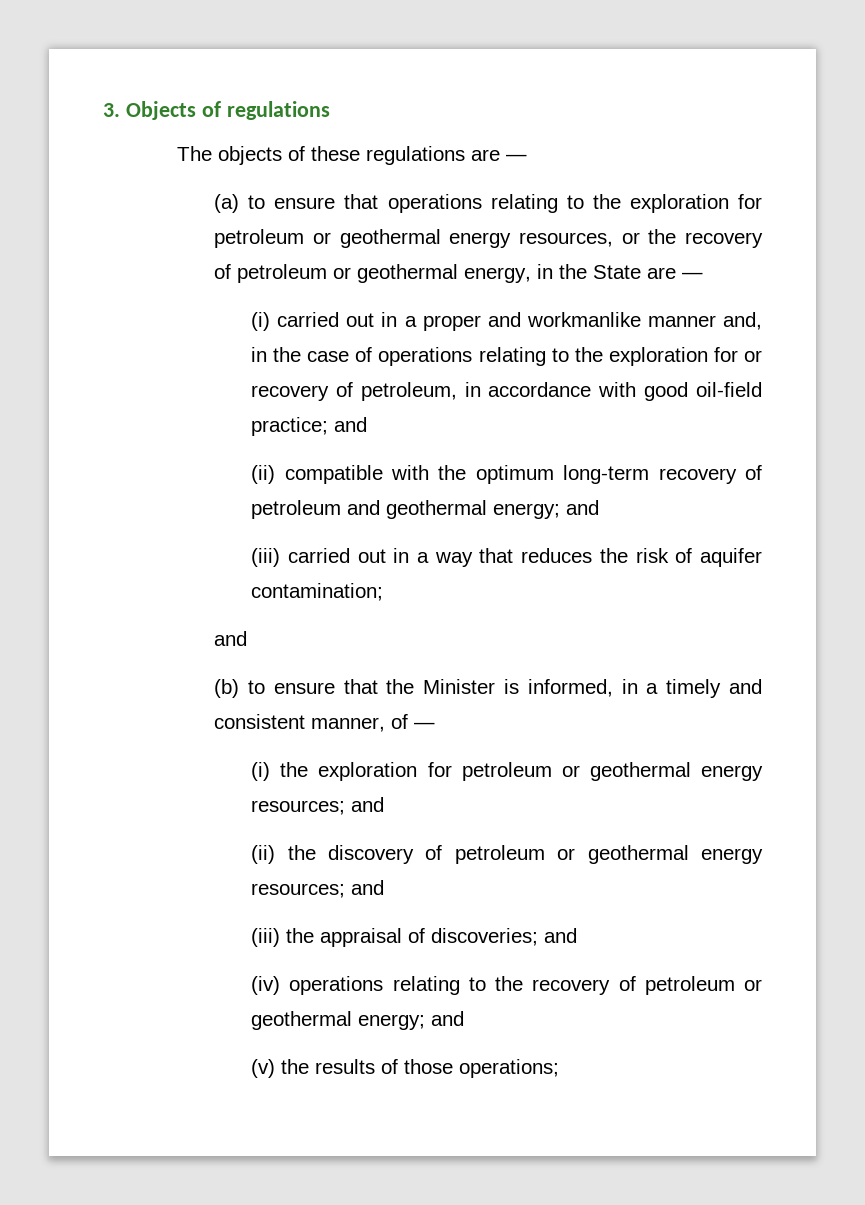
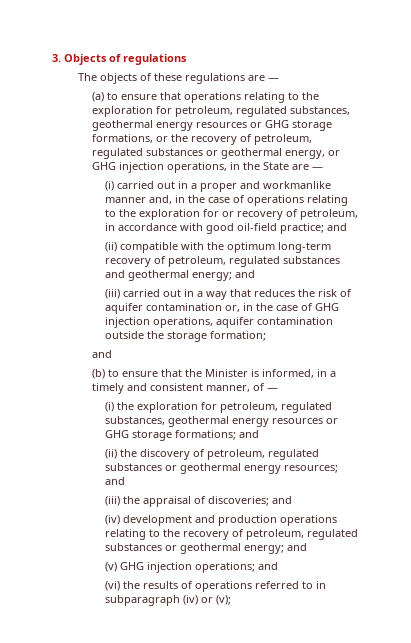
- (a) to ensure that operations relating to the exploration for petroleum or geothermal energy resources, or the recovery of petroleum or geothermal energy, in the State are —
+ (a) to ensure that operations relating to the exploration for petroleum, regulated substances, geothermal energy resources or GHG storage formations, or the recovery of petroleum, regulated substances or geothermal energy, or GHG injection operations, in the State are —
- (ii) compatible with the optimum long-term recovery of petroleum and geothermal energy; and
+ (ii) compatible with the optimum long-term recovery of petroleum, regulated substances and geothermal energy; and
- (iii) carried out in a way that reduces the risk of aquifer contamination;
+ (iii) carried out in a way that reduces the risk of aquifer contamination or, in the case of GHG injection operations, aquifer contamination outside the storage formation;
- (i) the exploration for petroleum or geothermal energy resources; and
+ (i) the exploration for petroleum, regulated substances, geothermal energy resources or GHG storage formations; and
- (ii) the discovery of petroleum or geothermal energy resources; and
+ (ii) the discovery of petroleum, regulated substances or geothermal energy resources; and
- (iv) operations relating to the recovery of petroleum or geothermal energy; and
+ (iv) development and production operations relating to the recovery of petroleum, regulated substances or geothermal energy; and
- (v) the results of those operations;
+ (v) GHG injection operations; and
+ (vi) the results of operations referred to in subparagraph (iv) or (v);

